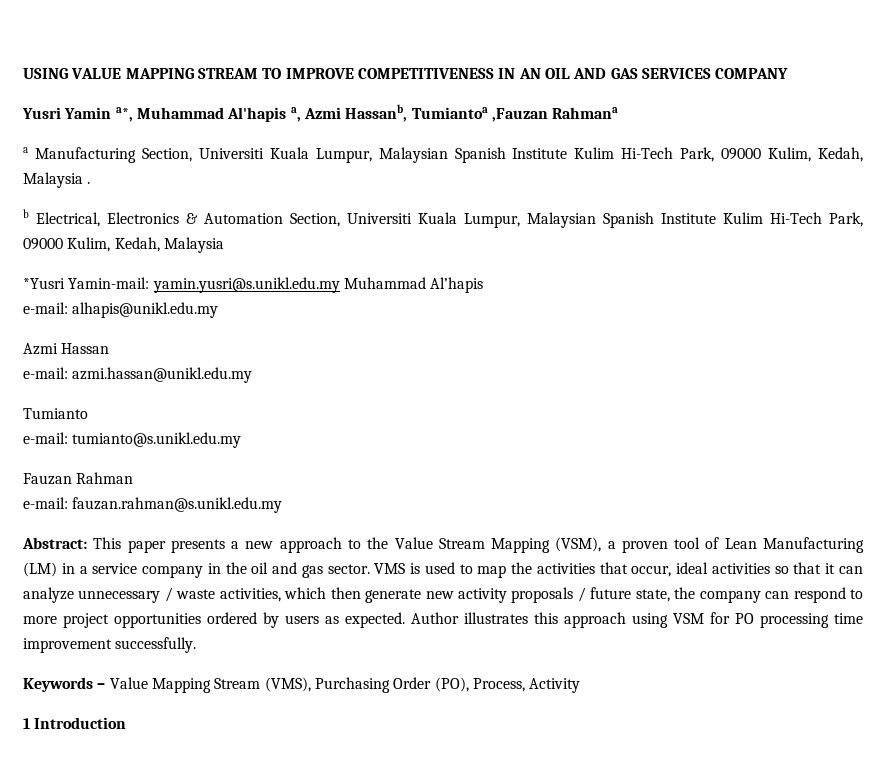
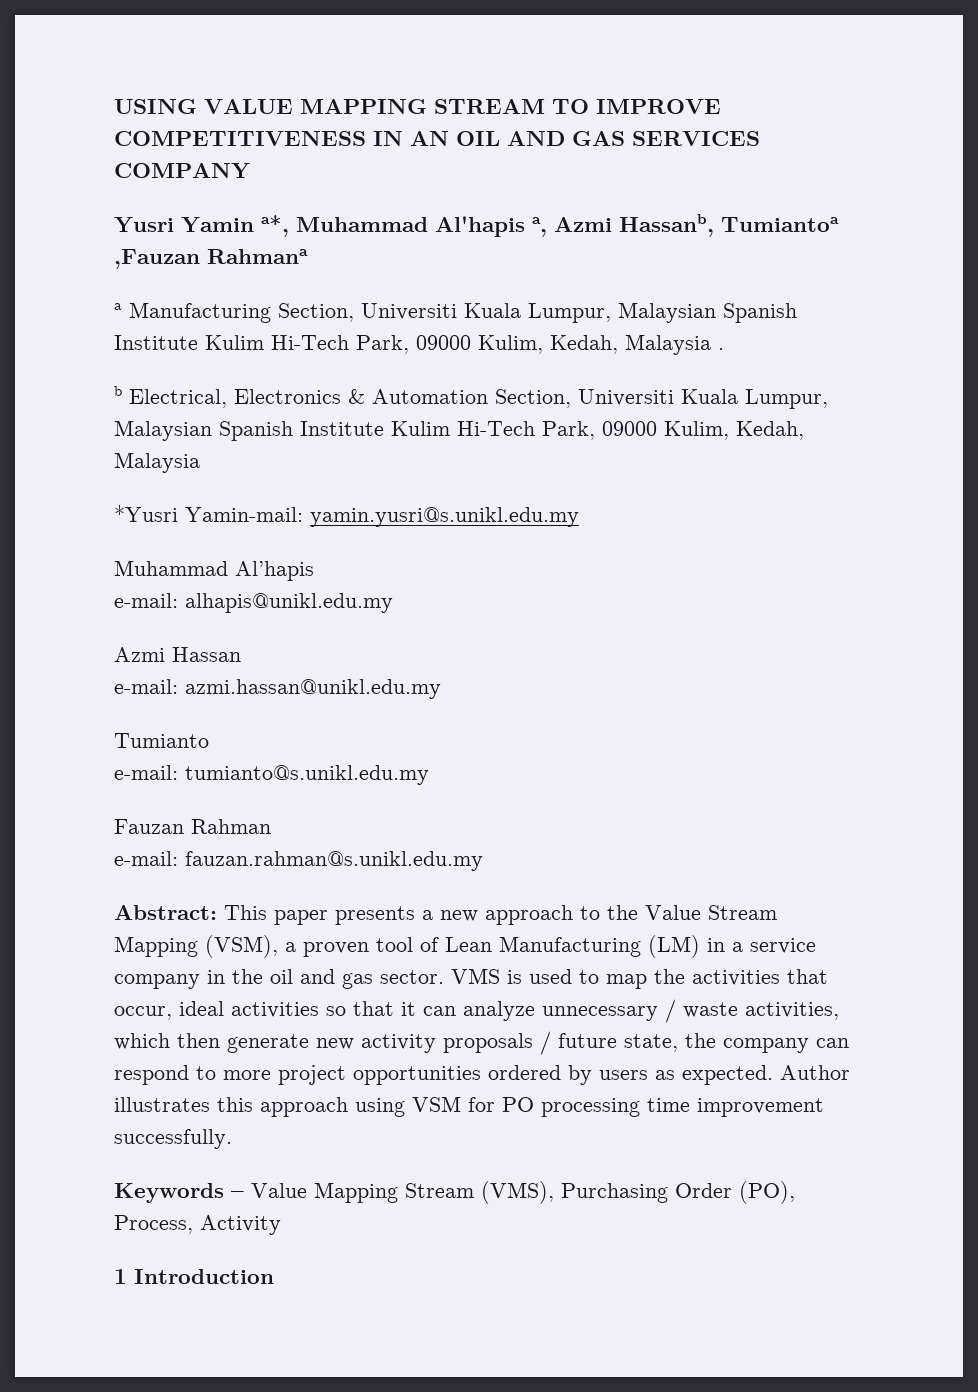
- *Yusri Yamin-mail: yamin.yusri@s.unikl.edu.my Muhammad Al’hapis
+ *Yusri Yamin-mail: yamin.yusri@s.unikl.edu.my
+ Muhammad Al’hapis

